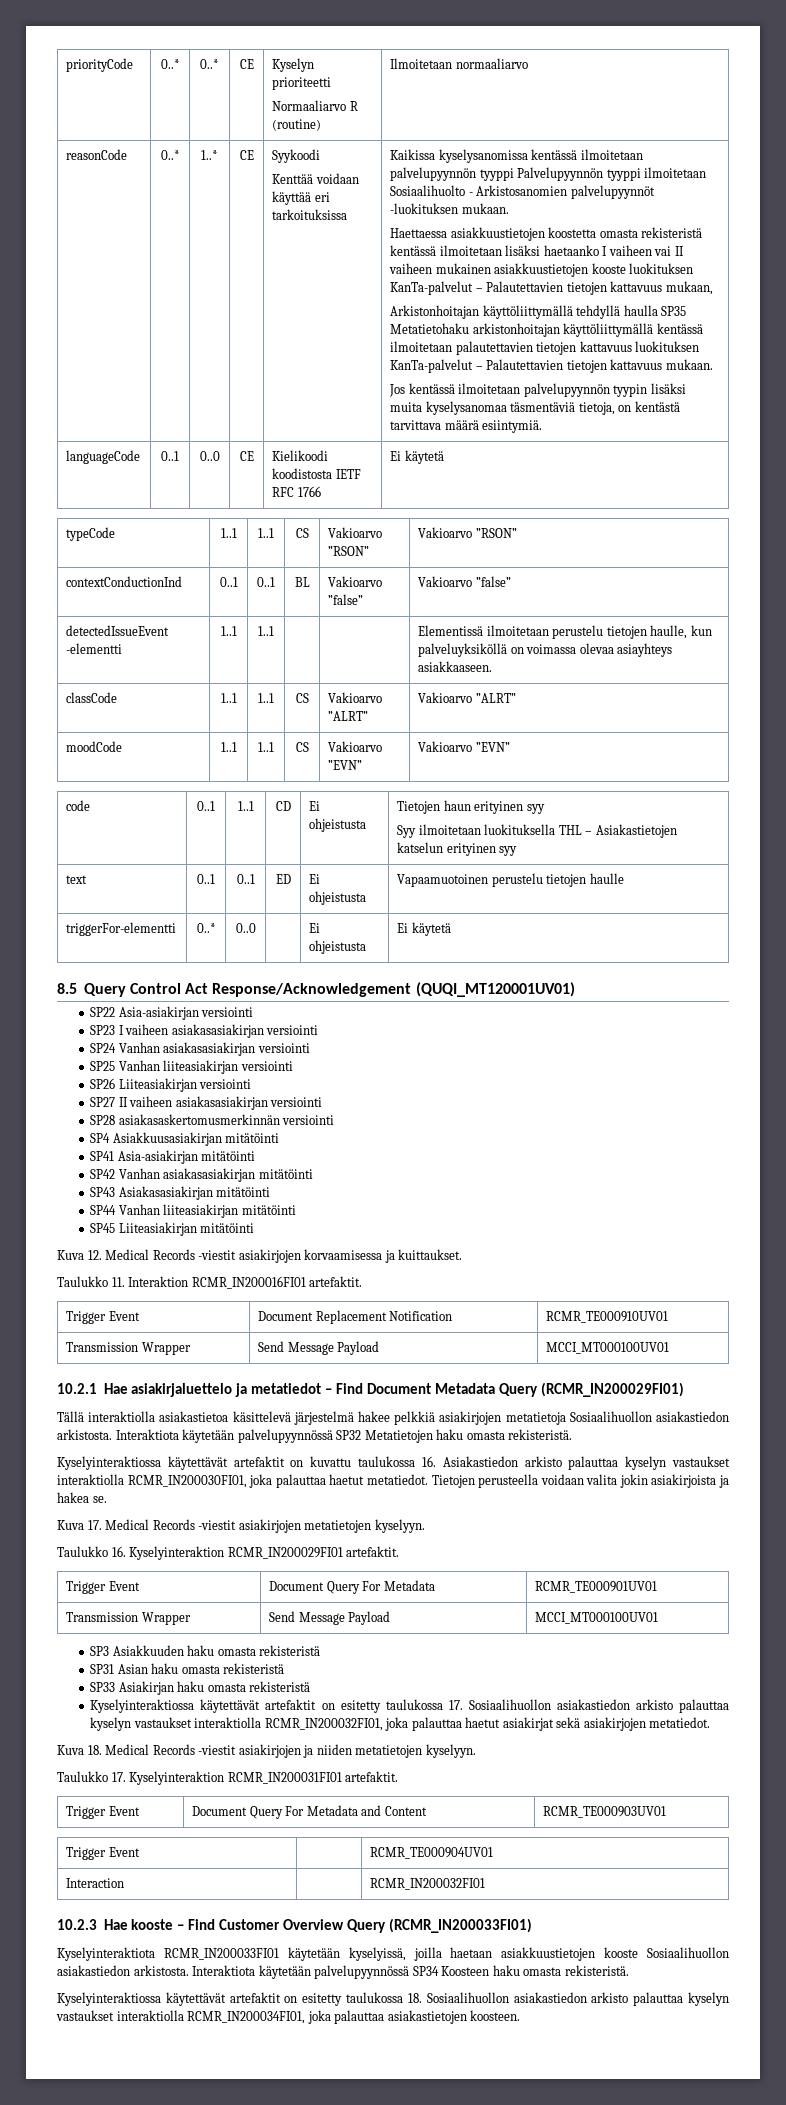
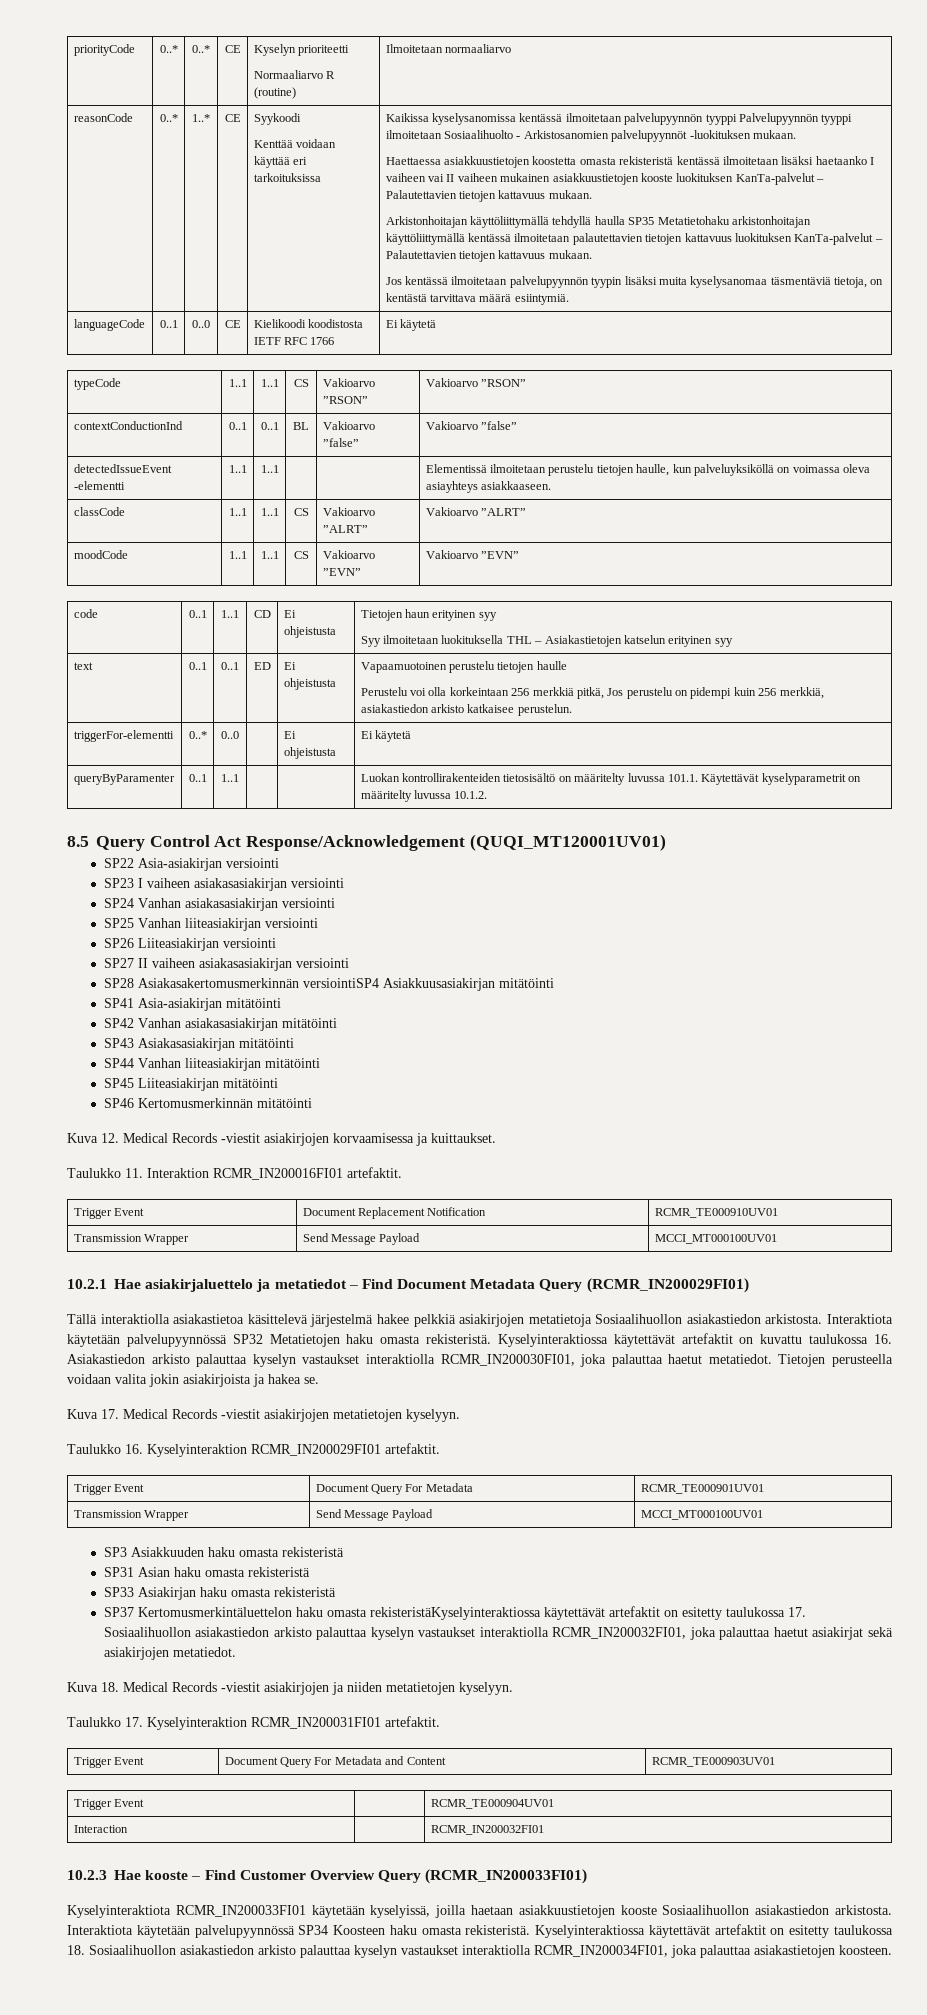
- Haettaessa asiakkuustietojen koostetta omasta rekisteristä kentässä ilmoitetaan lisäksi haetaanko I vaiheen vai II vaiheen mukainen asiakkuustietojen kooste luokituksen KanTa-palvelut – Palautettavien tietojen kattavuus mukaan,
+ Haettaessa asiakkuustietojen koostetta omasta rekisteristä kentässä ilmoitetaan lisäksi haetaanko I vaiheen vai II vaiheen mukainen asiakkuustietojen kooste luokituksen KanTa-palvelut – Palautettavien tietojen kattavuus mukaan.
- detectedIssueEvent -elementti | 1..1 | 1..1 | | | Elementissä ilmoitetaan perustelu tietojen haulle, kun palveluyksiköllä on voimassa olevaa asiayhteys asiakkaaseen.
+ detectedIssueEvent -elementti | 1..1 | 1..1 | | | Elementissä ilmoitetaan perustelu tietojen haulle, kun palveluyksiköllä on voimassa oleva asiayhteys asiakkaaseen.
  text | 0..1 | 0..1 | ED | Ei ohjeistusta | Vapaamuotoinen perustelu tietojen haulle
+ Perustelu voi olla korkeintaan 256 merkkiä pitkä, Jos perustelu on pidempi kuin 256 merkkiä, asiakastiedon arkisto katkaisee perustelun.
+ queryByParamenter | 0..1 | 1..1 | | | Luokan kontrollirakenteiden tietosisältö on määritelty luvussa 101.1. Käytettävät kyselyparametrit on määritelty luvussa 10.1.2.
- SP28 asiakasaskertomusmerkinnän versiointi
- SP4 Asiakkuusasiakirjan mitätöinti
+ SP28 Asiakasakertomusmerkinnän versiointiSP4 Asiakkuusasiakirjan mitätöinti
+ SP46 Kertomusmerkinnän mitätöinti
- Interaktiota käytetään palvelupyynnössä SP32 Metatietojen haku omasta rekisteristä.
- Kyselyinteraktiossa käytettävät artefaktit on kuvattu taulukossa 16. Asiakastiedon arkisto palauttaa kyselyn vastaukset interaktiolla RCMR_IN200030FI01, joka palauttaa haetut metatiedot.
+ Interaktiota käytetään palvelupyynnössä SP32 Metatietojen haku omasta rekisteristä. Kyselyinteraktiossa käytettävät artefaktit on kuvattu taulukossa 16. Asiakastiedon arkisto palauttaa kyselyn vastaukset interaktiolla RCMR_IN200030FI01, joka palauttaa haetut metatiedot.
- Kyselyinteraktiossa käytettävät artefaktit on esitetty taulukossa 17. Sosiaalihuollon asiakastiedon arkisto palauttaa kyselyn vastaukset interaktiolla RCMR_IN200032FI01, joka palauttaa haetut asiakirjat sekä asiakirjojen metatiedot.
+ SP37 Kertomusmerkintäluettelon haku omasta rekisteristäKyselyinteraktiossa käytettävät artefaktit on esitetty taulukossa 17. Sosiaalihuollon asiakastiedon arkisto palauttaa kyselyn vastaukset interaktiolla RCMR_IN200032FI01, joka palauttaa haetut asiakirjat sekä asiakirjojen metatiedot.
- Interaktiota käytetään palvelupyynnössä SP34 Koosteen haku omasta rekisteristä.
- Kyselyinteraktiossa käytettävät artefaktit on esitetty taulukossa 18. Sosiaalihuollon asiakastiedon arkisto palauttaa kyselyn vastaukset interaktiolla RCMR_IN200034FI01, joka palauttaa asiakastietojen koosteen.
+ Interaktiota käytetään palvelupyynnössä SP34 Koosteen haku omasta rekisteristä. Kyselyinteraktiossa käytettävät artefaktit on esitetty taulukossa 18. Sosiaalihuollon asiakastiedon arkisto palauttaa kyselyn vastaukset interaktiolla RCMR_IN200034FI01, joka palauttaa asiakastietojen koosteen.

